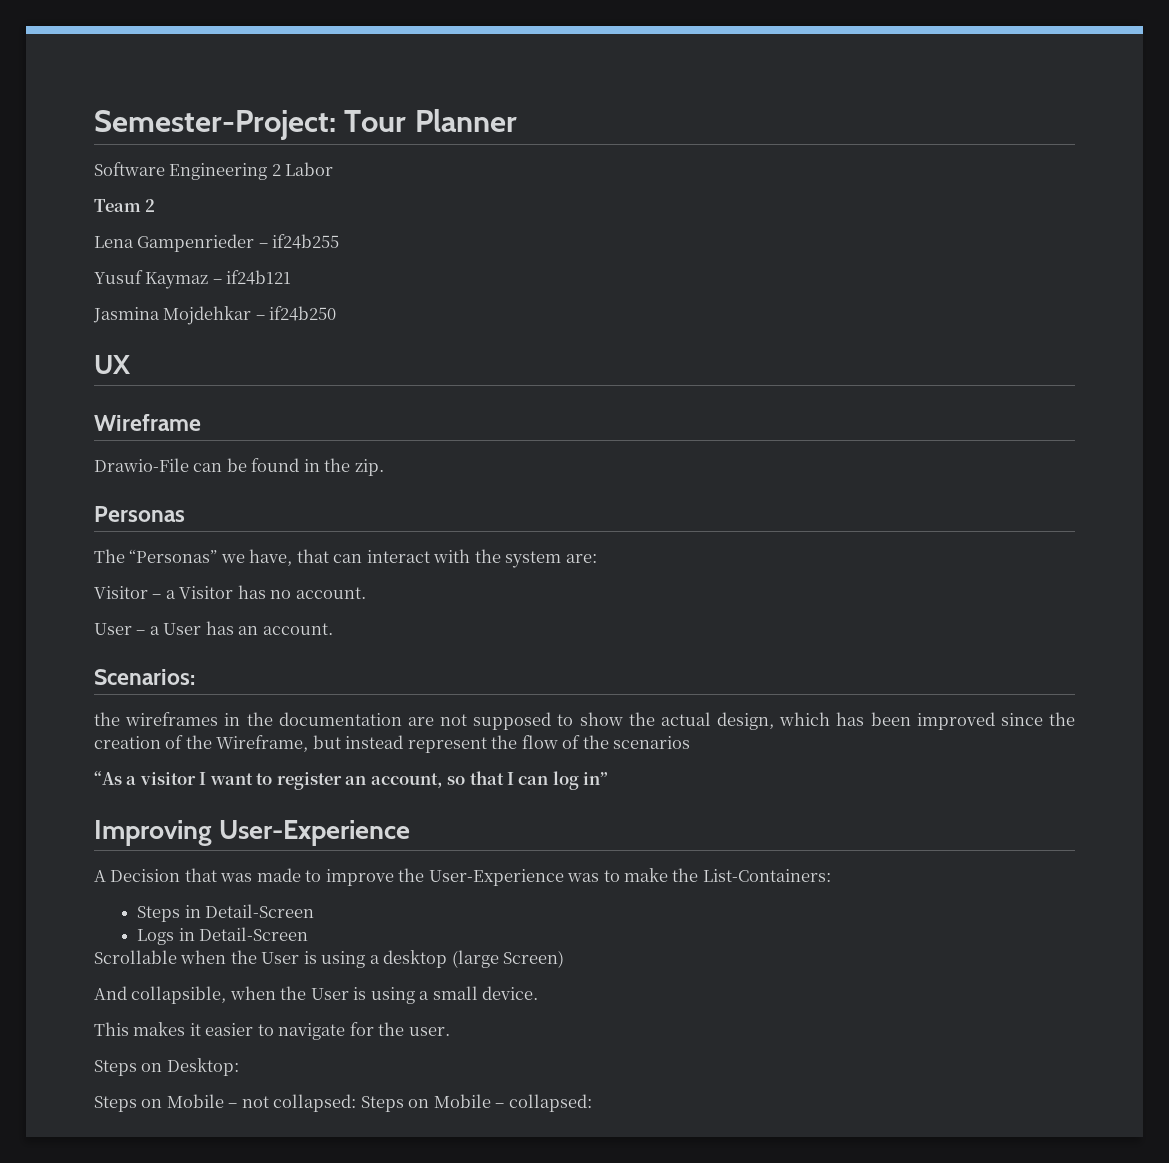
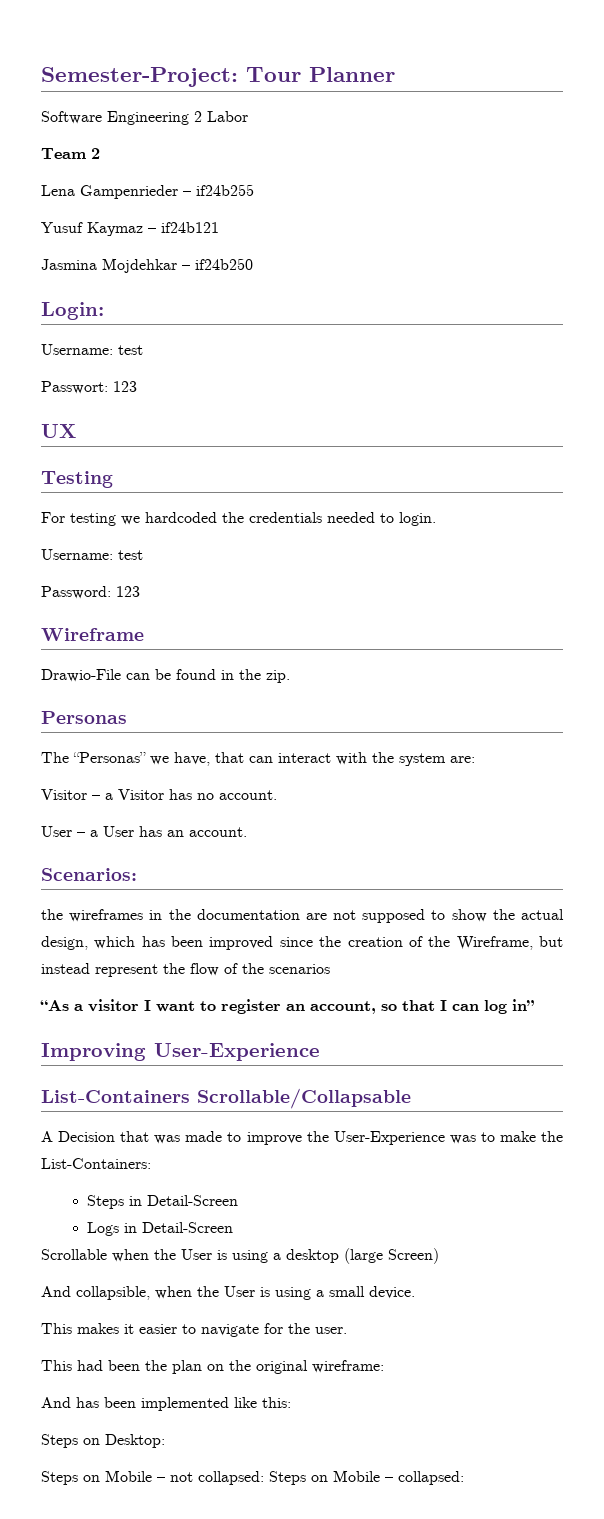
+ Login:
+ Username: test
+ Passwort: 123
  UX
+ Testing
+ For testing we hardcoded the credentials needed to login.
+ Username: test
+ Password: 123
+ List-Containers Scrollable/Collapsable
+ This had been the plan on the original wireframe:
+ And has been implemented like this:

